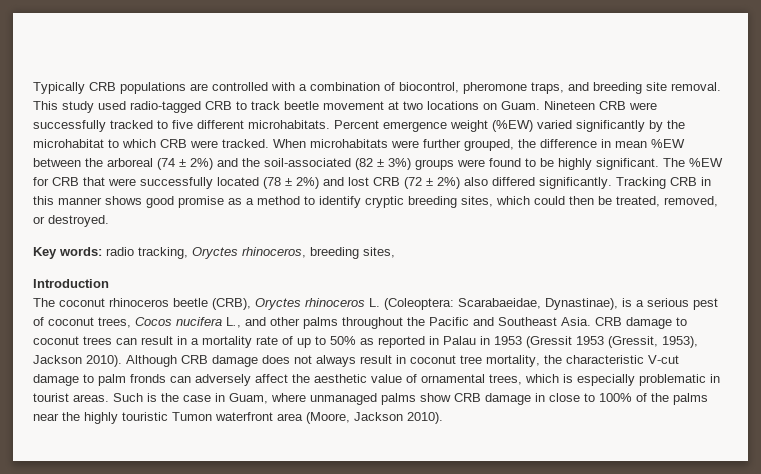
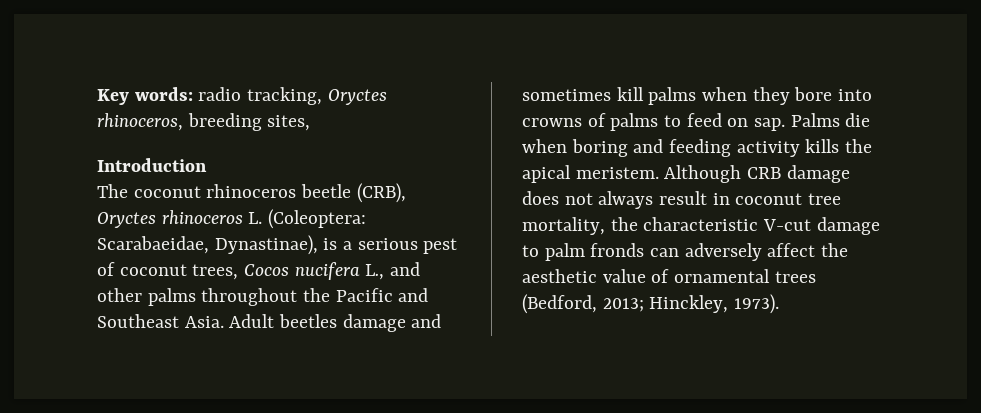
- Typically CRB populations are controlled with a combination of biocontrol, pheromone traps, and breeding site removal. This study used radio-tagged CRB to track beetle movement at two locations on Guam. Nineteen CRB were successfully tracked to five different microhabitats. Percent emergence weight (%EW) varied significantly by the microhabitat to which CRB were tracked. When microhabitats were further grouped, the difference in mean %EW between the arboreal (74 ± 2%) and the soil-associated (82 ± 3%) groups were found to be highly significant. The %EW for CRB that were successfully located (78 ± 2%) and lost CRB (72 ± 2%) also differed significantly. Tracking CRB in this manner shows good promise as a method to identify cryptic breeding sites, which could then be treated, removed, or destroyed.
- CRB damage to coconut trees can result in a mortality rate of up to 50% as reported in Palau in 1953 (Gressit 1953 (Gressit, 1953), Jackson 2010).
+ Adult beetles damage and sometimes kill palms when they bore into crowns of palms to feed on sap. Palms die when boring and feeding activity kills the apical meristem.
- Although CRB damage does not always result in coconut tree mortality, the characteristic V-cut damage to palm fronds can adversely affect the aesthetic value of ornamental trees, which is especially problematic in tourist areas. Such is the case in Guam, where unmanaged palms show CRB damage in close to 100% of the palms near the highly touristic Tumon waterfront area (Moore, Jackson 2010).
+ Although CRB damage does not always result in coconut tree mortality, the characteristic V-cut damage to palm fronds can adversely affect the aesthetic value of ornamental trees (Bedford, 2013; Hinckley, 1973).

